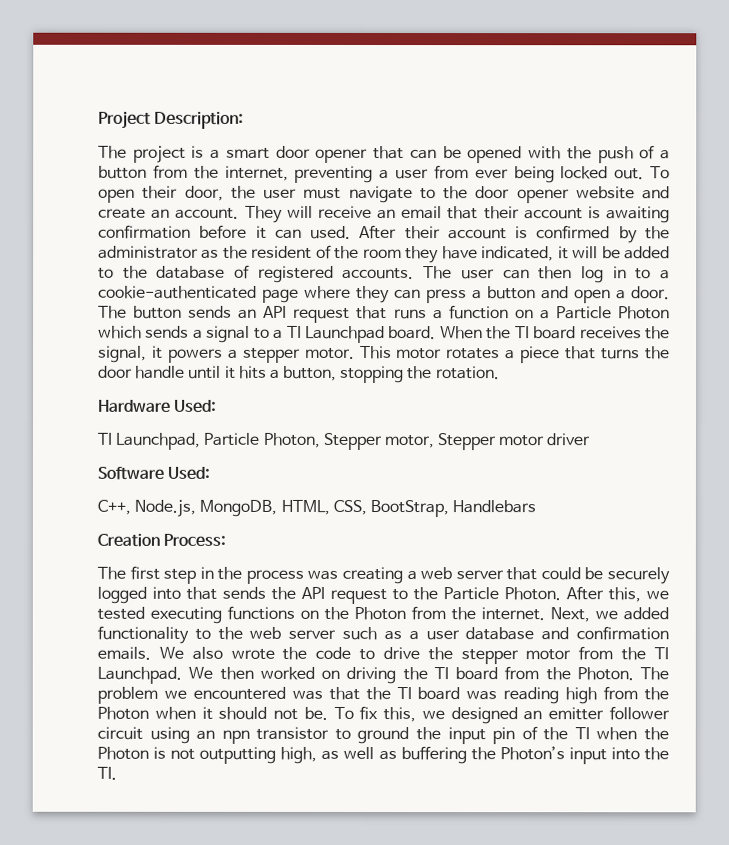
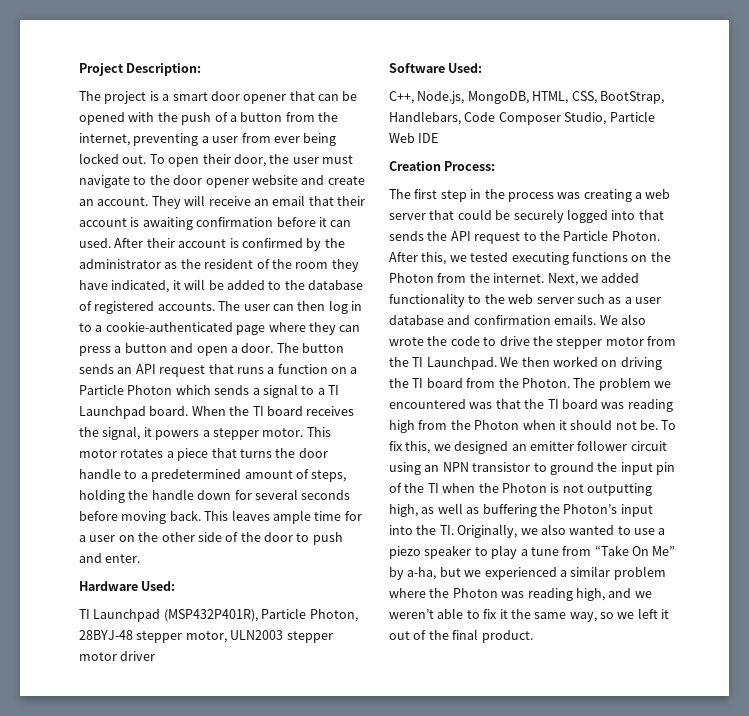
- This motor rotates a piece that turns the door handle until it hits a button, stopping the rotation.
+ This motor rotates a piece that turns the door handle to a predetermined amount of steps, holding the handle down for several seconds before moving back. This leaves ample time for a user on the other side of the door to push and enter.
  Hardware Used:
- TI Launchpad, Particle Photon, Stepper motor, Stepper motor driver
+ TI Launchpad (MSP432P401R), Particle Photon, 28BYJ-48 stepper motor, ULN2003 stepper motor driver
- C++, Node.js, MongoDB, HTML, CSS, BootStrap, Handlebars
+ C++, Node.js, MongoDB, HTML, CSS, BootStrap, Handlebars, Code Composer Studio, Particle Web IDE
- To fix this, we designed an emitter follower circuit using an npn transistor to ground the input pin of the TI when the Photon is not outputting high, as well as buffering the Photon’s input into the TI.
+ To fix this, we designed an emitter follower circuit using an NPN transistor to ground the input pin of the TI when the Photon is not outputting high, as well as buffering the Photon’s input into the TI. Originally, we also wanted to use a piezo speaker to play a tune from “Take On Me” by a-ha, but we experienced a similar problem where the Photon was reading high, and we weren’t able to fix it the same way, so we left it out of the final product.

